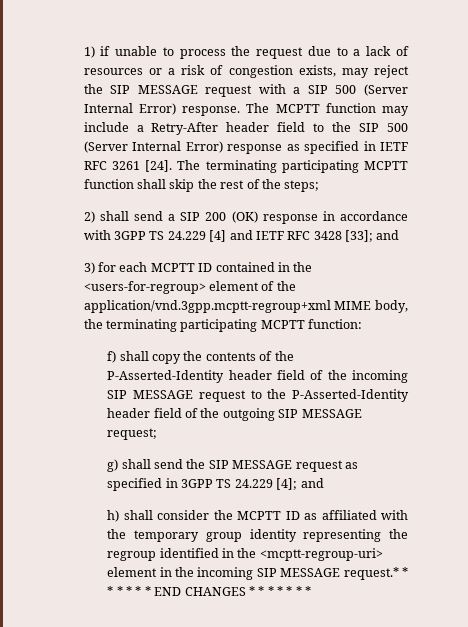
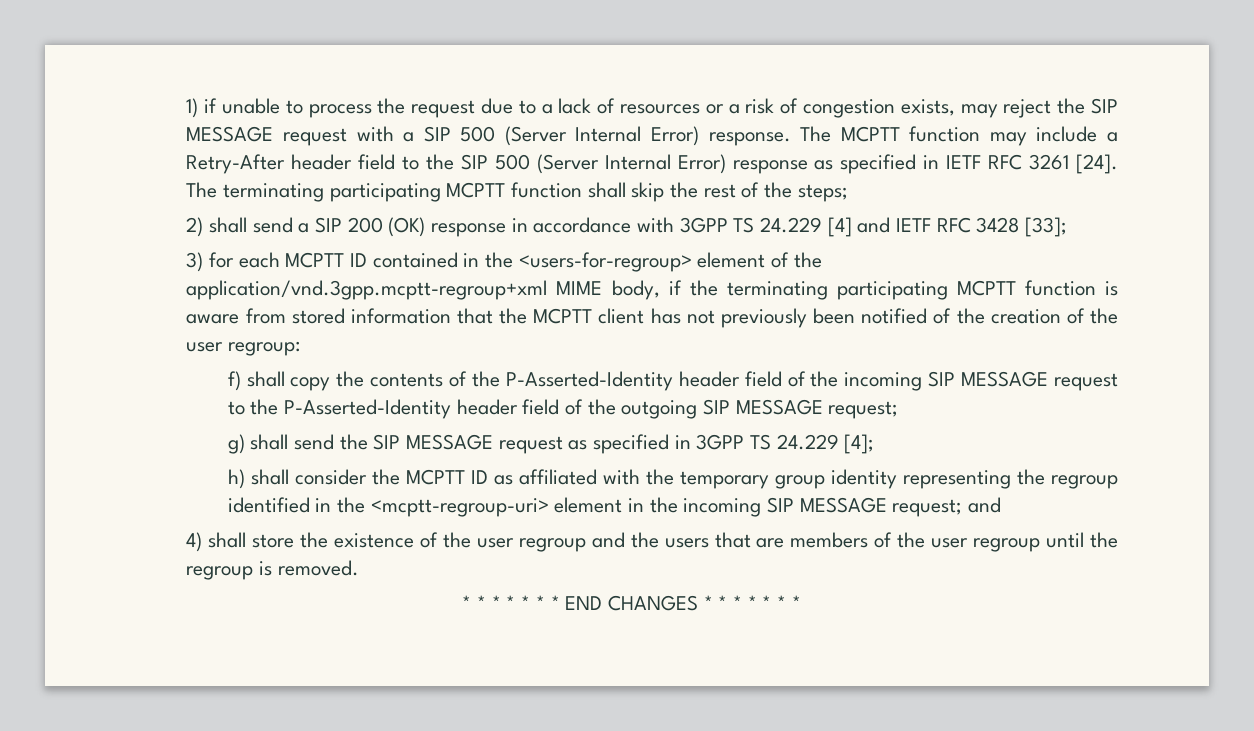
- 2) shall send a SIP 200 (OK) response in accordance with 3GPP TS 24.229 [4] and IETF RFC 3428 [33]; and
+ 2) shall send a SIP 200 (OK) response in accordance with 3GPP TS 24.229 [4] and IETF RFC 3428 [33];
- 3) for each MCPTT ID contained in the <users-for-regroup> element of the application/vnd.3gpp.mcptt-regroup+xml MIME body, the terminating participating MCPTT function:
+ 3) for each MCPTT ID contained in the <users-for-regroup> element of the application/vnd.3gpp.mcptt-regroup+xml MIME body, if the terminating participating MCPTT function is aware from stored information that the MCPTT client has not previously been notified of the creation of the user regroup:
- g) shall send the SIP MESSAGE request as specified in 3GPP TS 24.229 [4]; and
+ g) shall send the SIP MESSAGE request as specified in 3GPP TS 24.229 [4];
- h) shall consider the MCPTT ID as affiliated with the temporary group identity representing the regroup identified in the <mcptt-regroup-uri> element in the incoming SIP MESSAGE request.* * * * * * * END CHANGES * * * * * * *
+ h) shall consider the MCPTT ID as affiliated with the temporary group identity representing the regroup identified in the <mcptt-regroup-uri> element in the incoming SIP MESSAGE request; and
+ 4) shall store the existence of the user regroup and the users that are members of the user regroup until the regroup is removed.
+ * * * * * * * END CHANGES * * * * * * *

